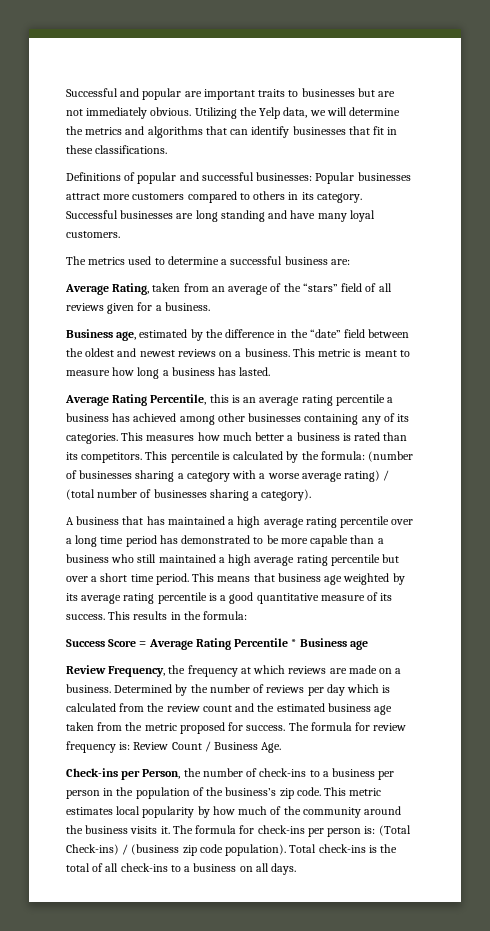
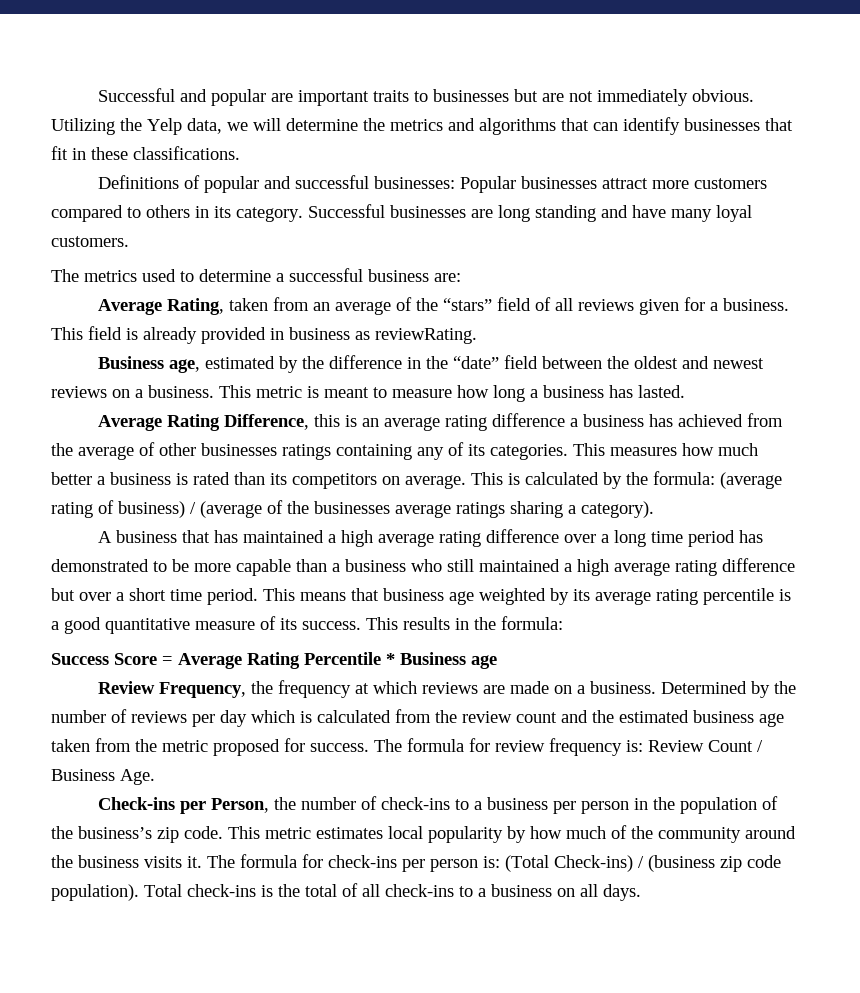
+ This field is already provided in business as reviewRating.
- Average Rating Percentile, this is an average rating percentile a business has achieved among other businesses containing any of its categories.
+ Average Rating Difference, this is an average rating difference a business has achieved from the average of other businesses ratings containing any of its categories.
- This measures how much better a business is rated than its competitors. This percentile is calculated by the formula: (number of businesses sharing a category with a worse average rating) / (total number of businesses sharing a category).
+ This measures how much better a business is rated than its competitors on average. This is calculated by the formula: (average rating of business) / (average of the businesses average ratings sharing a category).
- A business that has maintained a high average rating percentile over a long time period has demonstrated to be more capable than a business who still maintained a high average rating percentile but over a short time period.
+ A business that has maintained a high average rating difference over a long time period has demonstrated to be more capable than a business who still maintained a high average rating difference but over a short time period.

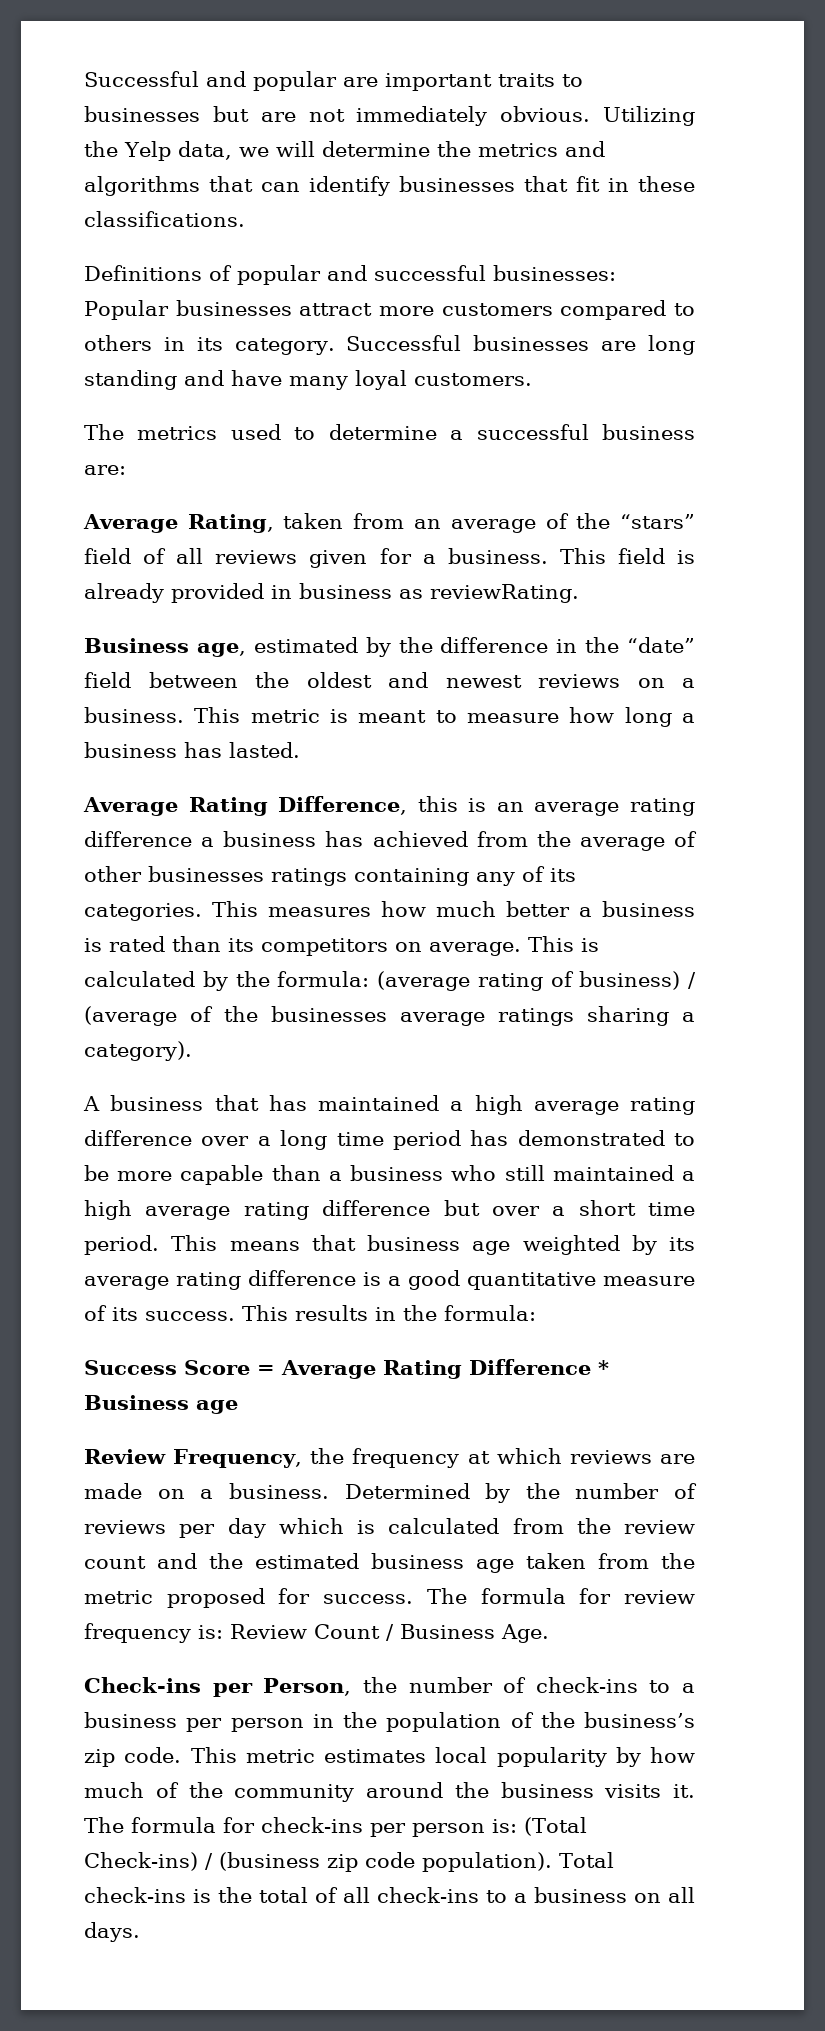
- This means that business age weighted by its average rating percentile is a good quantitative measure of its success.
+ This means that business age weighted by its average rating difference is a good quantitative measure of its success.
- Success Score = Average Rating Percentile * Business age
+ Success Score = Average Rating Difference * Business age

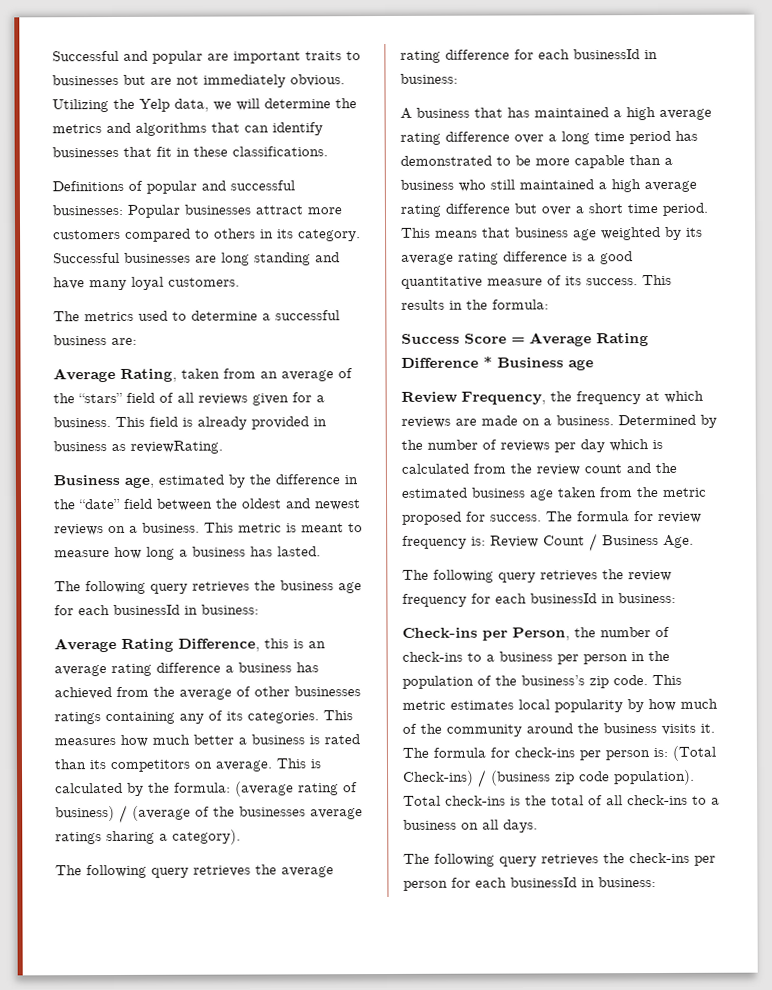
+ The following query retrieves the business age for each businessId in business:
+ The following query retrieves the average rating difference for each businessId in business:
+ The following query retrieves the review frequency for each businessId in business:
+ The following query retrieves the check-ins per person for each businessId in business:

